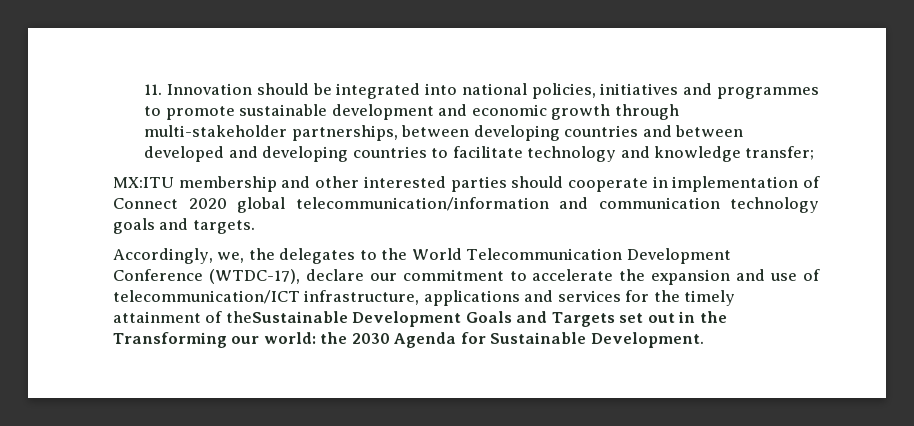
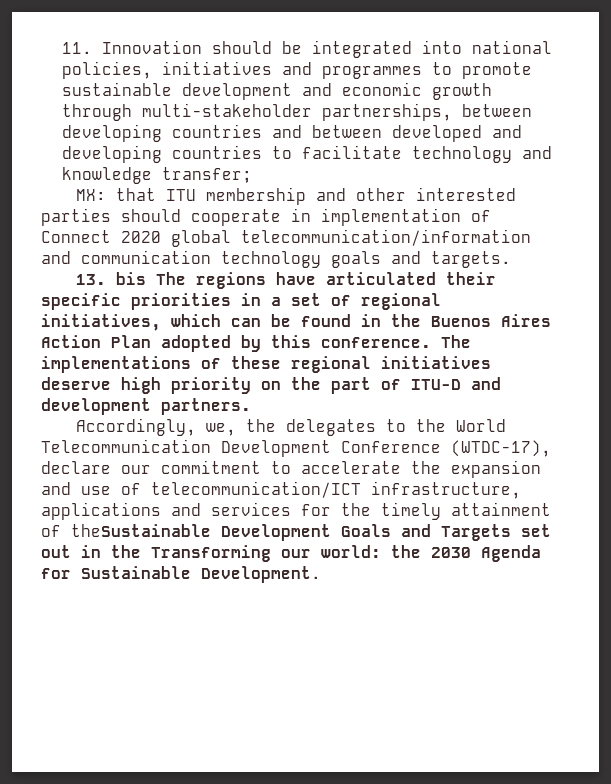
- MX:ITU membership and other interested parties should cooperate in implementation of Connect 2020 global telecommunication/information and communication technology goals and targets.
+ MX: that ITU membership and other interested parties should cooperate in implementation of Connect 2020 global telecommunication/information and communication technology goals and targets.
+ 13. bis The regions have articulated their specific priorities in a set of regional initiatives, which can be found in the Buenos Aires Action Plan adopted by this conference. The implementations of these regional initiatives deserve high priority on the part of ITU-D and development partners.

